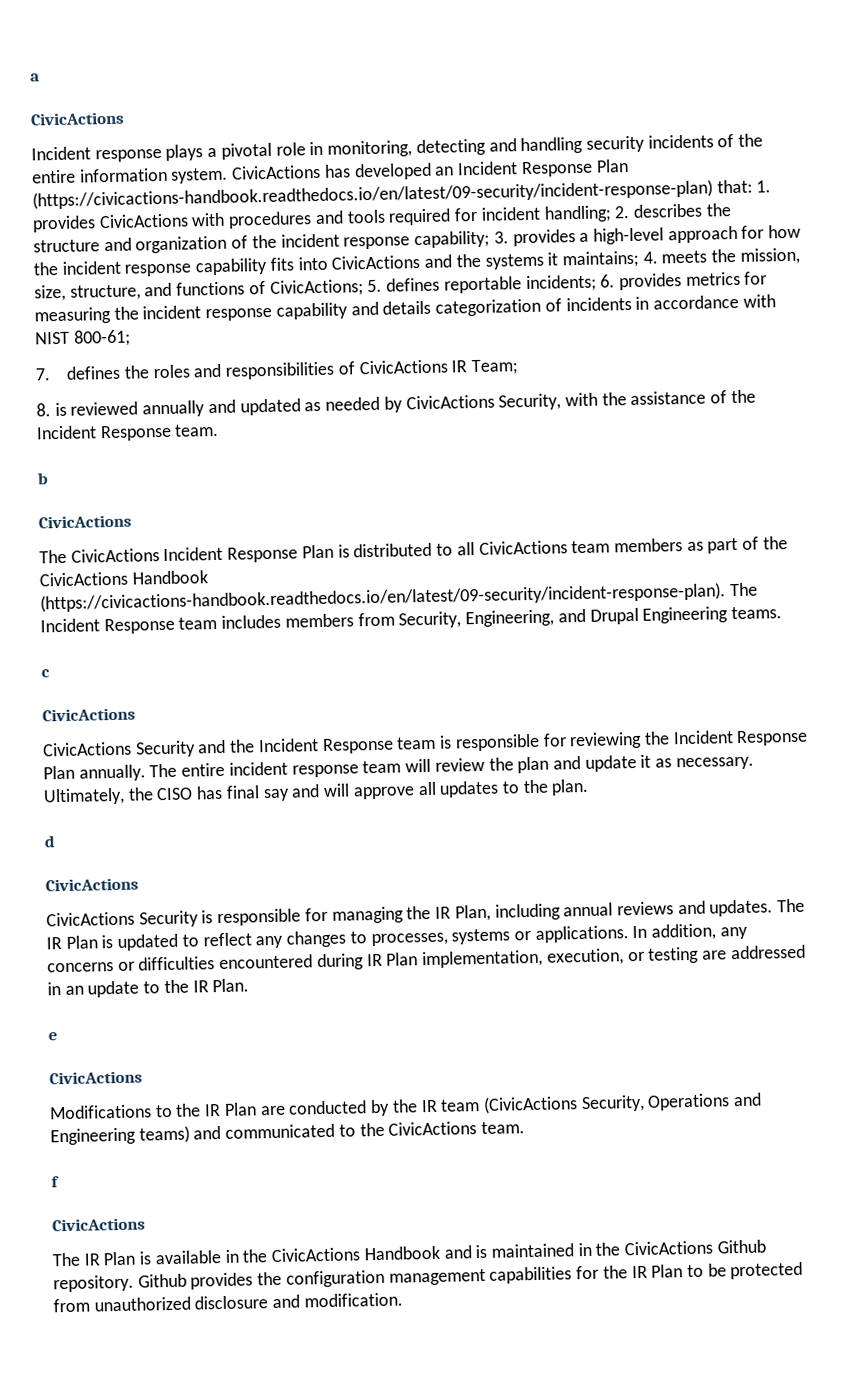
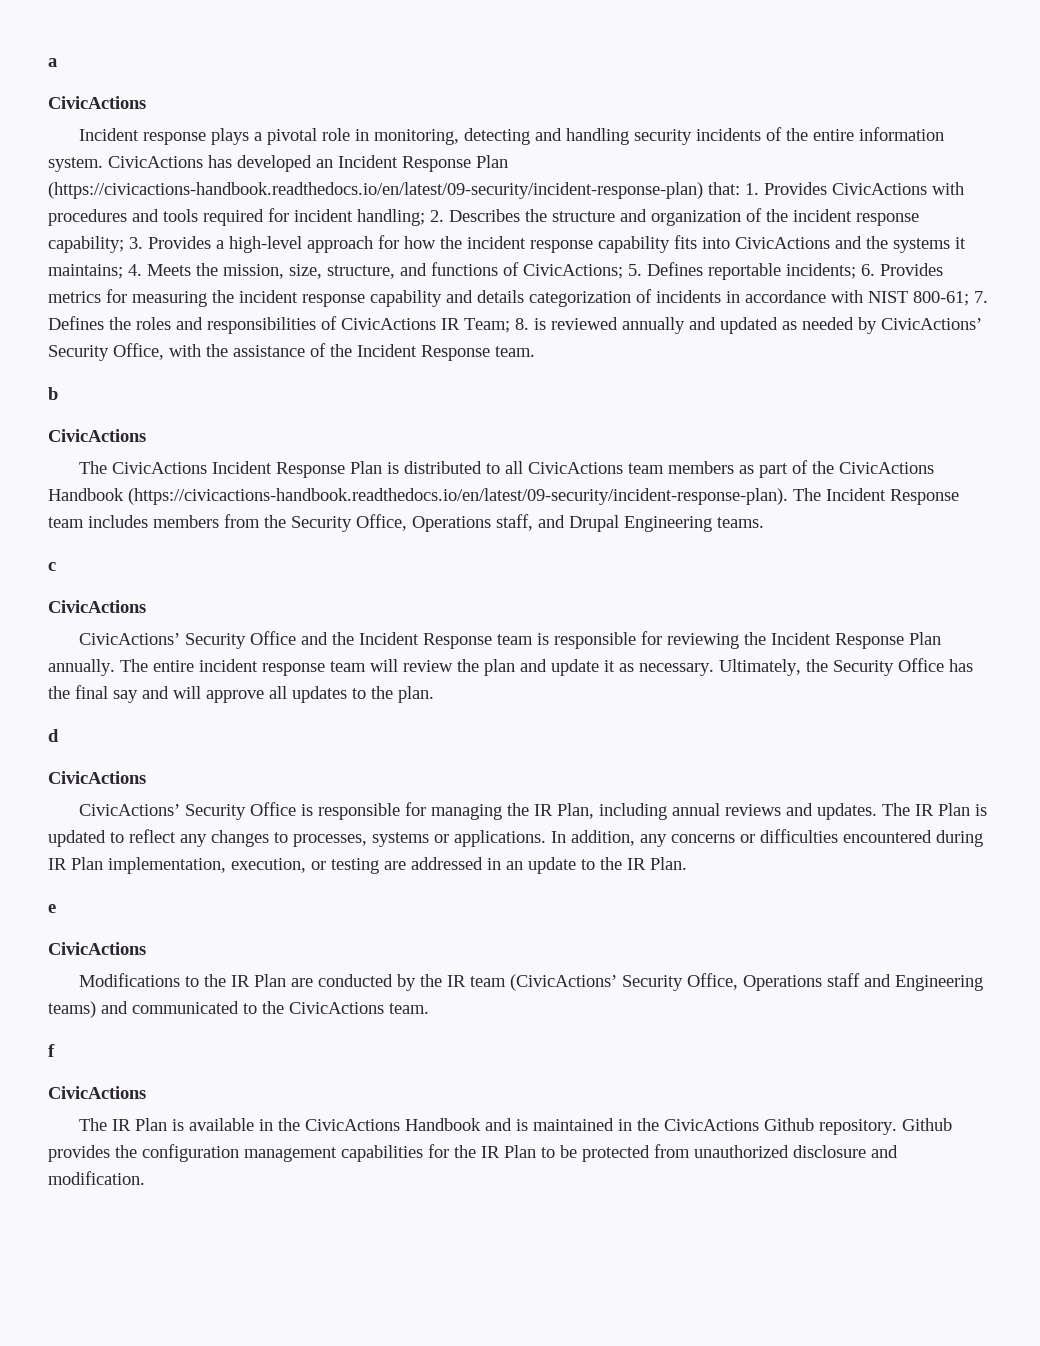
- 1. provides CivicActions with procedures and tools required for incident handling;
+ 1. Provides CivicActions with procedures and tools required for incident handling;
- 2. describes the structure and organization of the incident response capability;
+ 2. Describes the structure and organization of the incident response capability;
- 3. provides a high-level approach for how the incident response capability fits into CivicActions and the systems it maintains;
+ 3. Provides a high-level approach for how the incident response capability fits into CivicActions and the systems it maintains;
- 4. meets the mission, size, structure, and functions of CivicActions;
+ 4. Meets the mission, size, structure, and functions of CivicActions;
- 5. defines reportable incidents;
+ 5. Defines reportable incidents;
- 6. provides metrics for measuring the incident response capability and details categorization of incidents in accordance with NIST 800-61;
- 7. defines the roles and responsibilities of CivicActions IR Team;
- 8. is reviewed annually and updated as needed by CivicActions Security, with the assistance of the Incident Response team.
+ 6. Provides metrics for measuring the incident response capability and details categorization of incidents in accordance with NIST 800-61; 7. Defines the roles and responsibilities of CivicActions IR Team; 8. is reviewed annually and updated as needed by CivicActions’ Security Office, with the assistance of the Incident Response team.
- The CivicActions Incident Response Plan is distributed to all CivicActions team members as part of the CivicActions Handbook (https://civicactions-handbook.readthedocs.io/en/latest/09-security/incident-response-plan). The Incident Response team includes members from Security, Engineering, and Drupal Engineering teams.
+ The CivicActions Incident Response Plan is distributed to all CivicActions team members as part of the CivicActions Handbook (https://civicactions-handbook.readthedocs.io/en/latest/09-security/incident-response-plan). The Incident Response team includes members from the Security Office, Operations staff, and Drupal Engineering teams.
- CivicActions Security and the Incident Response team is responsible for reviewing the Incident Response Plan annually.
+ CivicActions’ Security Office and the Incident Response team is responsible for reviewing the Incident Response Plan annually.
- Ultimately, the CISO has final say and will approve all updates to the plan.
+ Ultimately, the Security Office has the final say and will approve all updates to the plan.
- CivicActions Security is responsible for managing the IR Plan, including annual reviews and updates.
+ CivicActions’ Security Office is responsible for managing the IR Plan, including annual reviews and updates.
- Modifications to the IR Plan are conducted by the IR team (CivicActions Security, Operations and Engineering teams) and communicated to the CivicActions team.
+ Modifications to the IR Plan are conducted by the IR team (CivicActions’ Security Office, Operations staff and Engineering teams) and communicated to the CivicActions team.

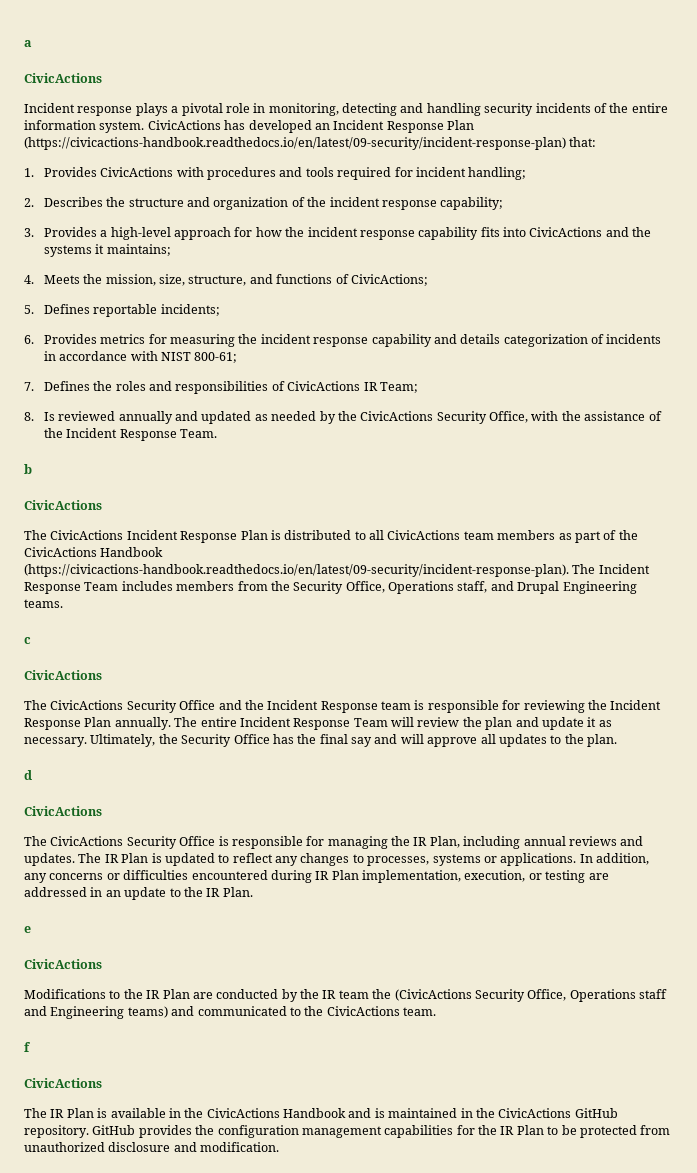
- CivicActions has developed an Incident Response Plan (https://civicactions-handbook.readthedocs.io/en/latest/09-security/incident-response-plan) that: 1. Provides CivicActions with procedures and tools required for incident handling; 2. Describes the structure and organization of the incident response capability; 3. Provides a high-level approach for how the incident response capability fits into CivicActions and the systems it maintains; 4. Meets the mission, size, structure, and functions of CivicActions; 5. Defines reportable incidents; 6. Provides metrics for measuring the incident response capability and details categorization of incidents in accordance with NIST 800-61; 7. Defines the roles and responsibilities of CivicActions IR Team; 8. is reviewed annually and updated as needed by CivicActions’ Security Office, with the assistance of the Incident Response team.
+ CivicActions has developed an Incident Response Plan (https://civicactions-handbook.readthedocs.io/en/latest/09-security/incident-response-plan) that:
+ 1. Provides CivicActions with procedures and tools required for incident handling;
+ 2. Describes the structure and organization of the incident response capability;
+ 3. Provides a high-level approach for how the incident response capability fits into CivicActions and the systems it maintains;
+ 4. Meets the mission, size, structure, and functions of CivicActions;
+ 5. Defines reportable incidents;
+ 6. Provides metrics for measuring the incident response capability and details categorization of incidents in accordance with NIST 800-61;
+ 7. Defines the roles and responsibilities of CivicActions IR Team;
+ 8. Is reviewed annually and updated as needed by the CivicActions Security Office, with the assistance of the Incident Response Team.
- The CivicActions Incident Response Plan is distributed to all CivicActions team members as part of the CivicActions Handbook (https://civicactions-handbook.readthedocs.io/en/latest/09-security/incident-response-plan). The Incident Response team includes members from the Security Office, Operations staff, and Drupal Engineering teams.
+ The CivicActions Incident Response Plan is distributed to all CivicActions team members as part of the CivicActions Handbook (https://civicactions-handbook.readthedocs.io/en/latest/09-security/incident-response-plan). The Incident Response Team includes members from the Security Office, Operations staff, and Drupal Engineering teams.
- CivicActions’ Security Office and the Incident Response team is responsible for reviewing the Incident Response Plan annually.
+ The CivicActions Security Office and the Incident Response team is responsible for reviewing the Incident Response Plan annually.
- The entire incident response team will review the plan and update it as necessary.
+ The entire Incident Response Team will review the plan and update it as necessary.
- CivicActions’ Security Office is responsible for managing the IR Plan, including annual reviews and updates.
+ The CivicActions Security Office is responsible for managing the IR Plan, including annual reviews and updates.
- Modifications to the IR Plan are conducted by the IR team (CivicActions’ Security Office, Operations staff and Engineering teams) and communicated to the CivicActions team.
+ Modifications to the IR Plan are conducted by the IR team the (CivicActions Security Office, Operations staff and Engineering teams) and communicated to the CivicActions team.
- The IR Plan is available in the CivicActions Handbook and is maintained in the CivicActions Github repository. Github provides the configuration management capabilities for the IR Plan to be protected from unauthorized disclosure and modification.
+ The IR Plan is available in the CivicActions Handbook and is maintained in the CivicActions GitHub repository. GitHub provides the configuration management capabilities for the IR Plan to be protected from unauthorized disclosure and modification.

